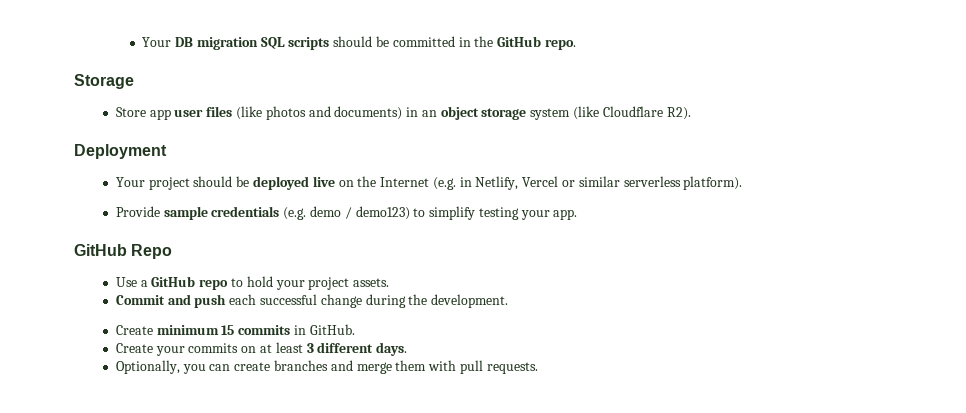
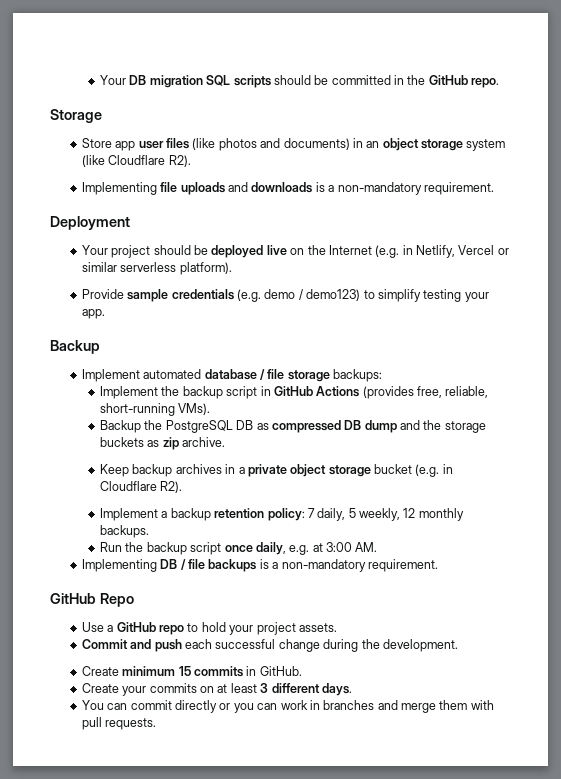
+ Implementing file uploads and downloads is a non-mandatory requirement.
  Provide sample credentials (e.g. demo / demo123) to simplify testing your app.
+ Backup
+ Implement automated database / file storage backups:
+ Implement the backup script in GitHub Actions (provides free, reliable, short-running VMs).
+ Backup the PostgreSQL DB as compressed DB dump and the storage buckets as zip archive.
+ Keep backup archives in a private object storage bucket (e.g. in Cloudflare R2).
+ Implement a backup retention policy: 7 daily, 5 weekly, 12 monthly backups.
+ Run the backup script once daily, e.g. at 3:00 AM.
+ Implementing DB / file backups is a non-mandatory requirement.
- Optionally, you can create branches and merge them with pull requests.
+ You can commit directly or you can work in branches and merge them with pull requests.

